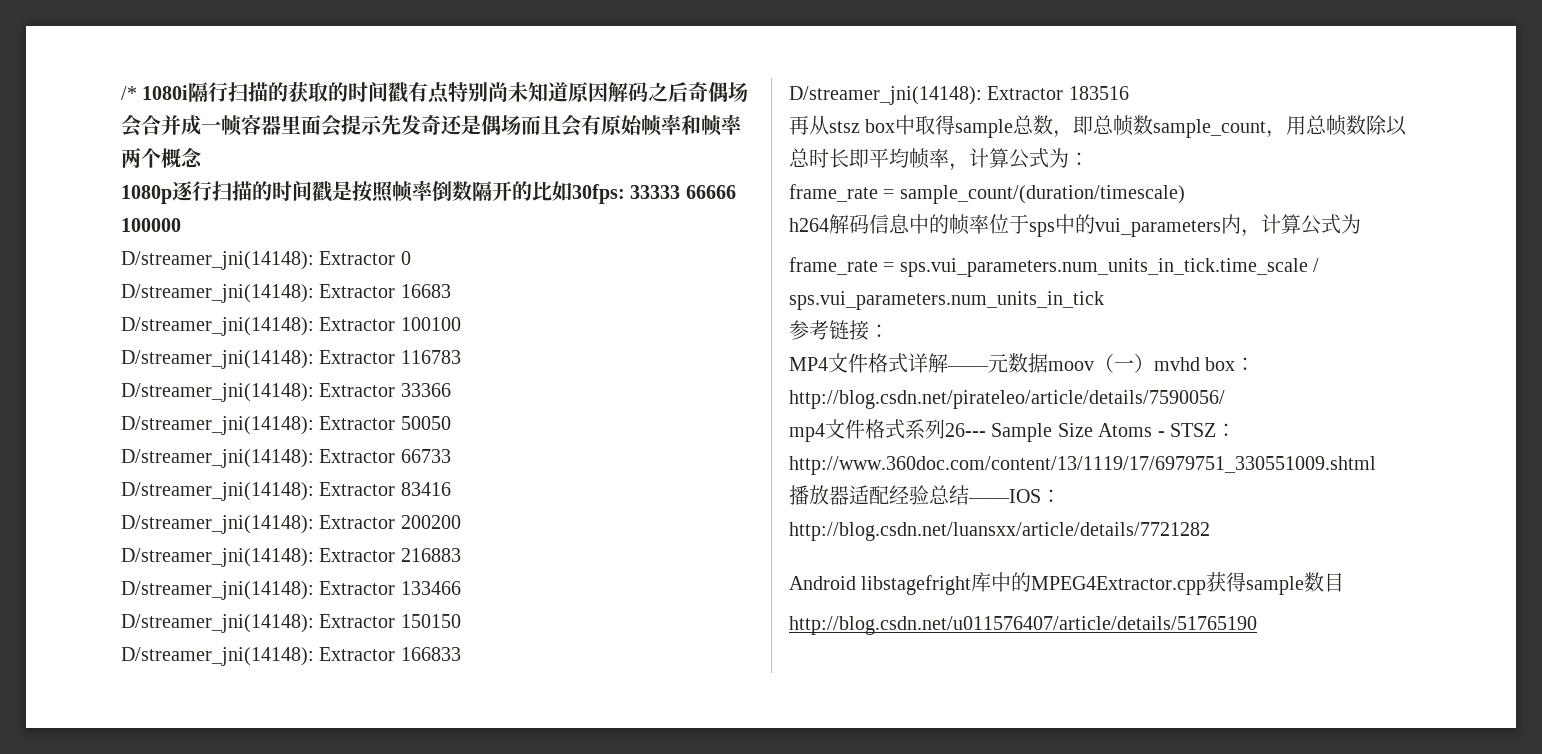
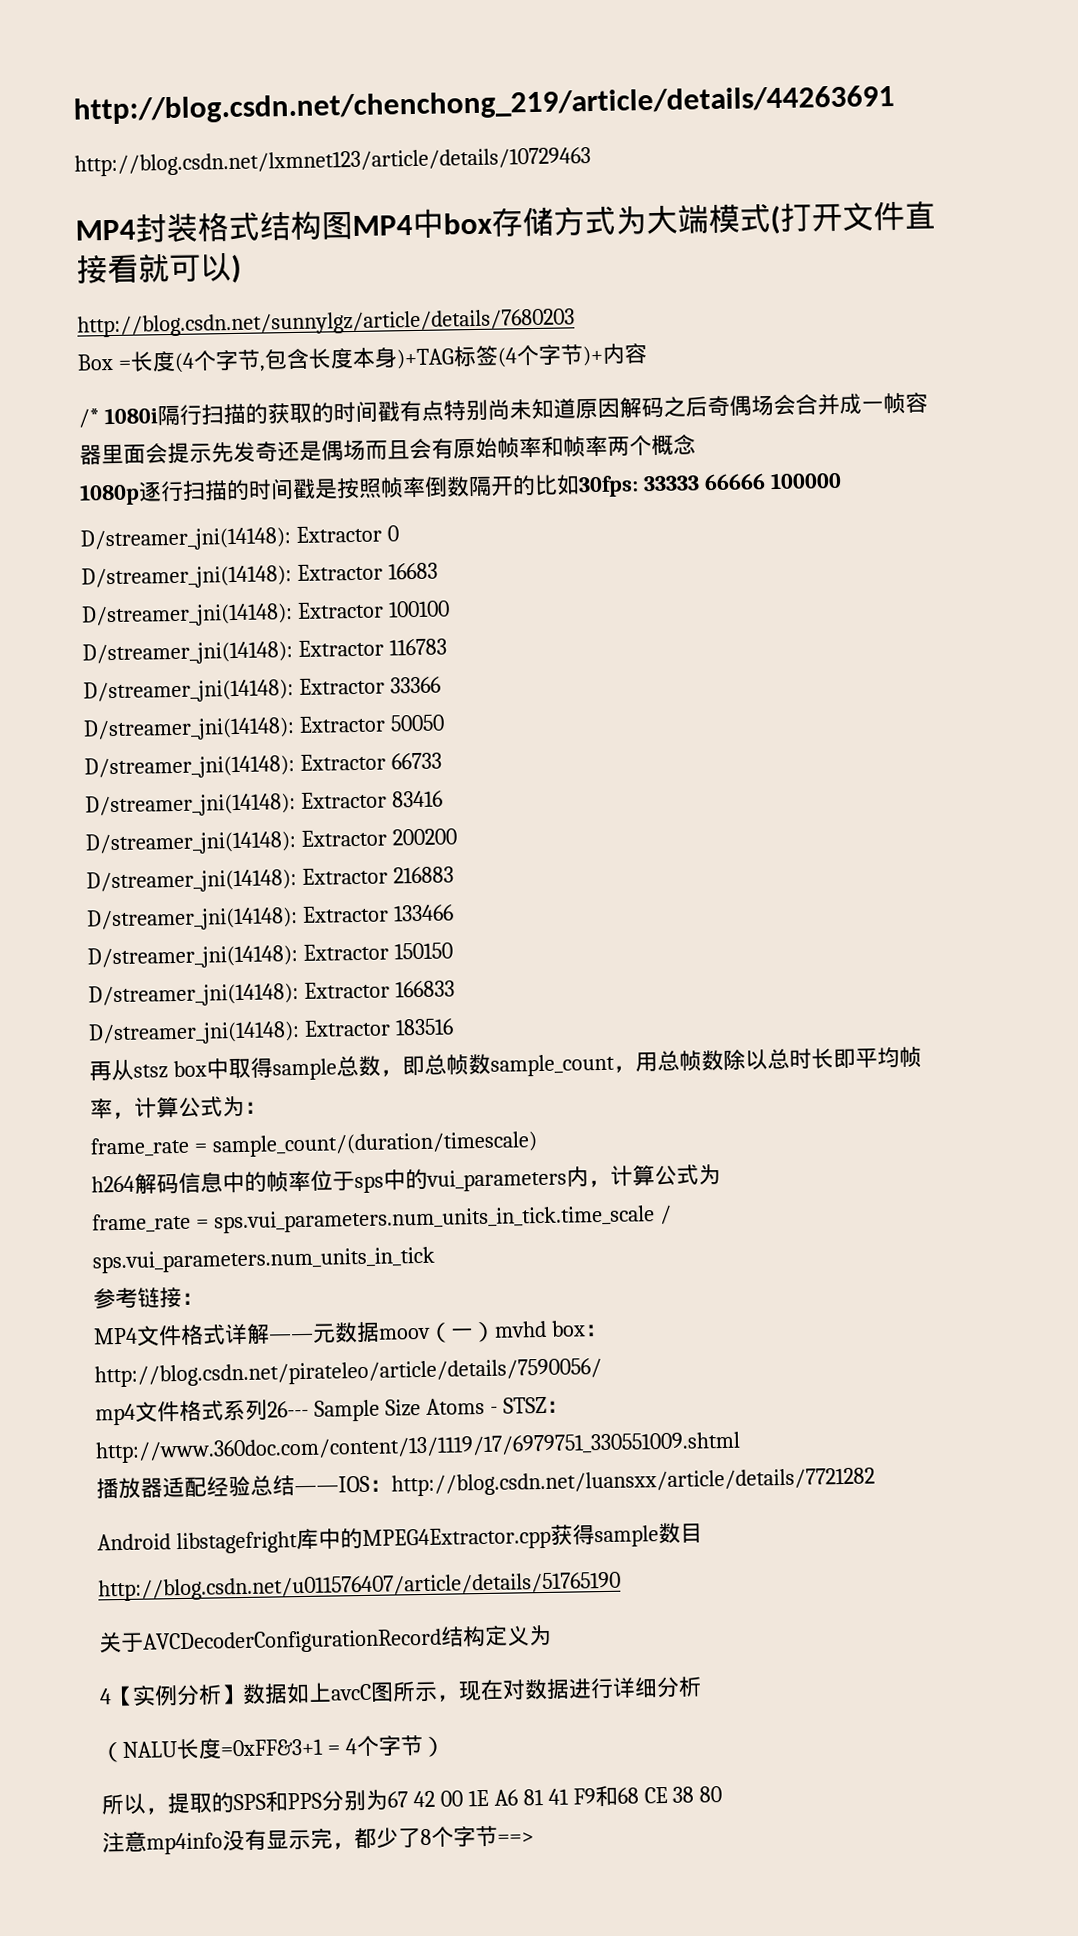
+ http://blog.csdn.net/chenchong_219/article/details/44263691
+ http://blog.csdn.net/lxmnet123/article/details/10729463
+ MP4封装格式结构图MP4中box存储方式为大端模式(打开文件直接看就可以)
+ http://blog.csdn.net/sunnylgz/article/details/7680203
+ Box =长度(4个字节,包含长度本身)+TAG标签(4个字节)+内容
+ 关于AVCDecoderConfigurationRecord结构定义为
+ 4【实例分析】数据如上avcC图所示，现在对数据进行详细分析
+ （NALU长度=0xFF&3+1 = 4个字节）
+ 所以，提取的SPS和PPS分别为67 42 00 1E A6 81 41 F9和68 CE 38 80
+ 注意mp4info没有显示完，都少了8个字节==>

